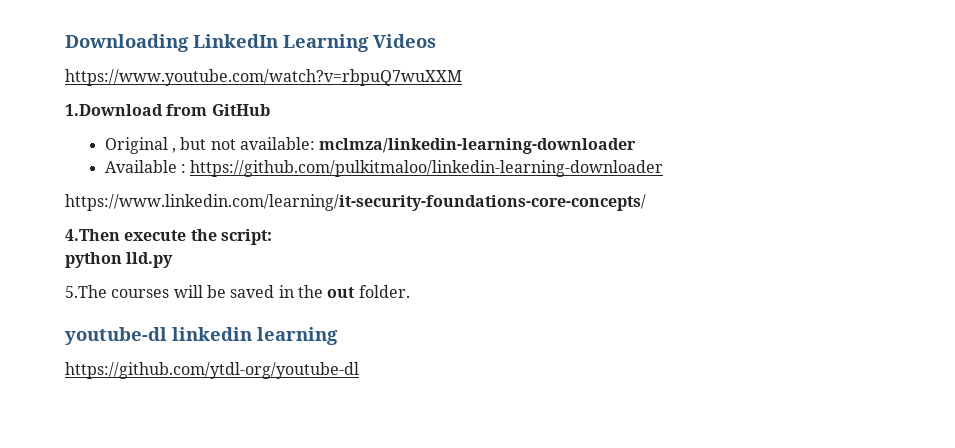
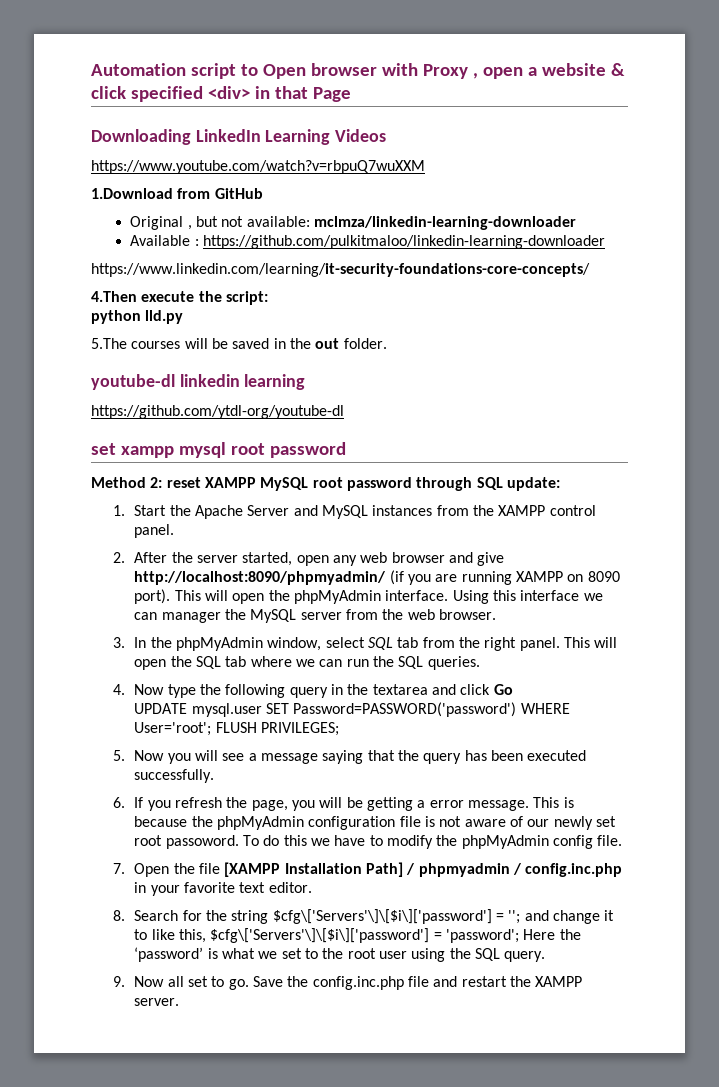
+ Automation script to Open browser with Proxy , open a website & click specified <div> in that Page
+ set xampp mysql root password
+ Method 2: reset XAMPP MySQL root password through SQL update:
+ 1. Start the Apache Server and MySQL instances from the XAMPP control panel.
+ 2. After the server started, open any web browser and give http://localhost:8090/phpmyadmin/ (if you are running XAMPP on 8090 port). This will open the phpMyAdmin interface. Using this interface we can manager the MySQL server from the web browser.
+ 3. In the phpMyAdmin window, select SQL tab from the right panel. This will open the SQL tab where we can run the SQL queries.
+ 4. Now type the following query in the textarea and click Go
+ UPDATE mysql.user SET Password=PASSWORD('password') WHERE User='root'; FLUSH PRIVILEGES;
+ 5. Now you will see a message saying that the query has been executed successfully.
+ 6. If you refresh the page, you will be getting a error message. This is because the phpMyAdmin configuration file is not aware of our newly set root passoword. To do this we have to modify the phpMyAdmin config file.
+ 7. Open the file [XAMPP Installation Path] / phpmyadmin / config.inc.php in your favorite text editor.
+ 8. Search for the string $cfg\['Servers'\]\[$i\]['password'] = ''; and change it to like this, $cfg\['Servers'\]\[$i\]['password'] = 'password'; Here the ‘password’ is what we set to the root user using the SQL query.
+ 9. Now all set to go. Save the config.inc.php file and restart the XAMPP server.

